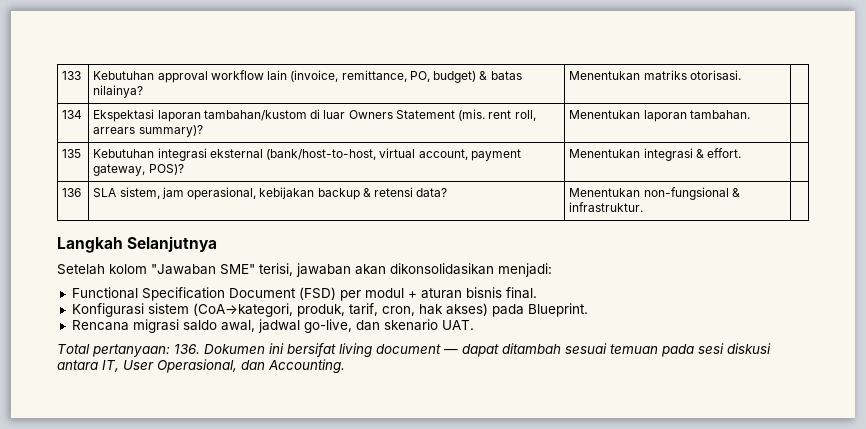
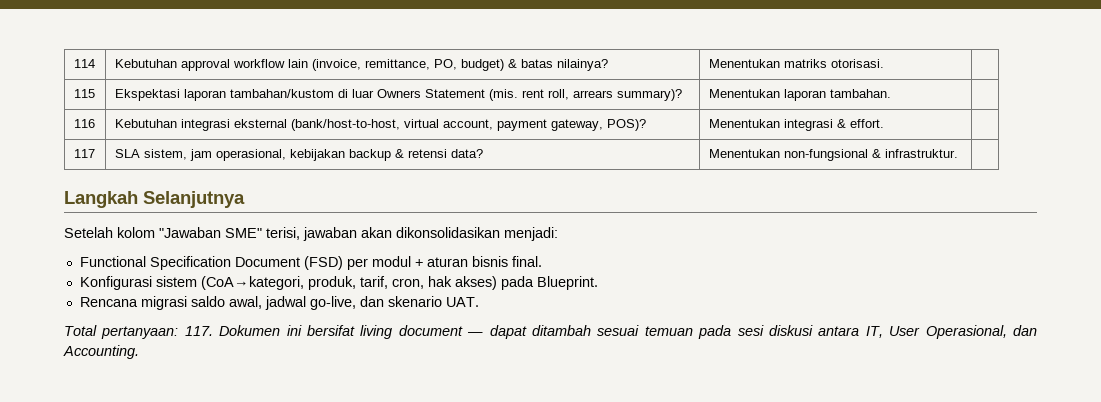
- 133 | Kebutuhan approval workflow lain (invoice, remittance, PO, budget) & batas nilainya? | Menentukan matriks otorisasi. |
+ 114 | Kebutuhan approval workflow lain (invoice, remittance, PO, budget) & batas nilainya? | Menentukan matriks otorisasi. |
- 134 | Ekspektasi laporan tambahan/kustom di luar Owners Statement (mis. rent roll, arrears summary)? | Menentukan laporan tambahan. |
+ 115 | Ekspektasi laporan tambahan/kustom di luar Owners Statement (mis. rent roll, arrears summary)? | Menentukan laporan tambahan. |
- 135 | Kebutuhan integrasi eksternal (bank/host-to-host, virtual account, payment gateway, POS)? | Menentukan integrasi & effort. |
+ 116 | Kebutuhan integrasi eksternal (bank/host-to-host, virtual account, payment gateway, POS)? | Menentukan integrasi & effort. |
- 136 | SLA sistem, jam operasional, kebijakan backup & retensi data? | Menentukan non-fungsional & infrastruktur. |
+ 117 | SLA sistem, jam operasional, kebijakan backup & retensi data? | Menentukan non-fungsional & infrastruktur. |
- Total pertanyaan: 136. Dokumen ini bersifat living document — dapat ditambah sesuai temuan pada sesi diskusi antara IT, User Operasional, dan Accounting.
+ Total pertanyaan: 117. Dokumen ini bersifat living document — dapat ditambah sesuai temuan pada sesi diskusi antara IT, User Operasional, dan Accounting.

